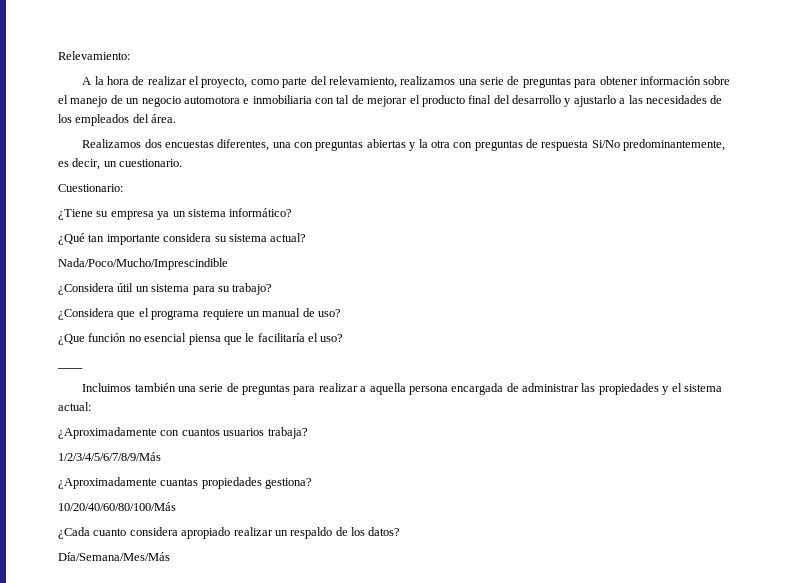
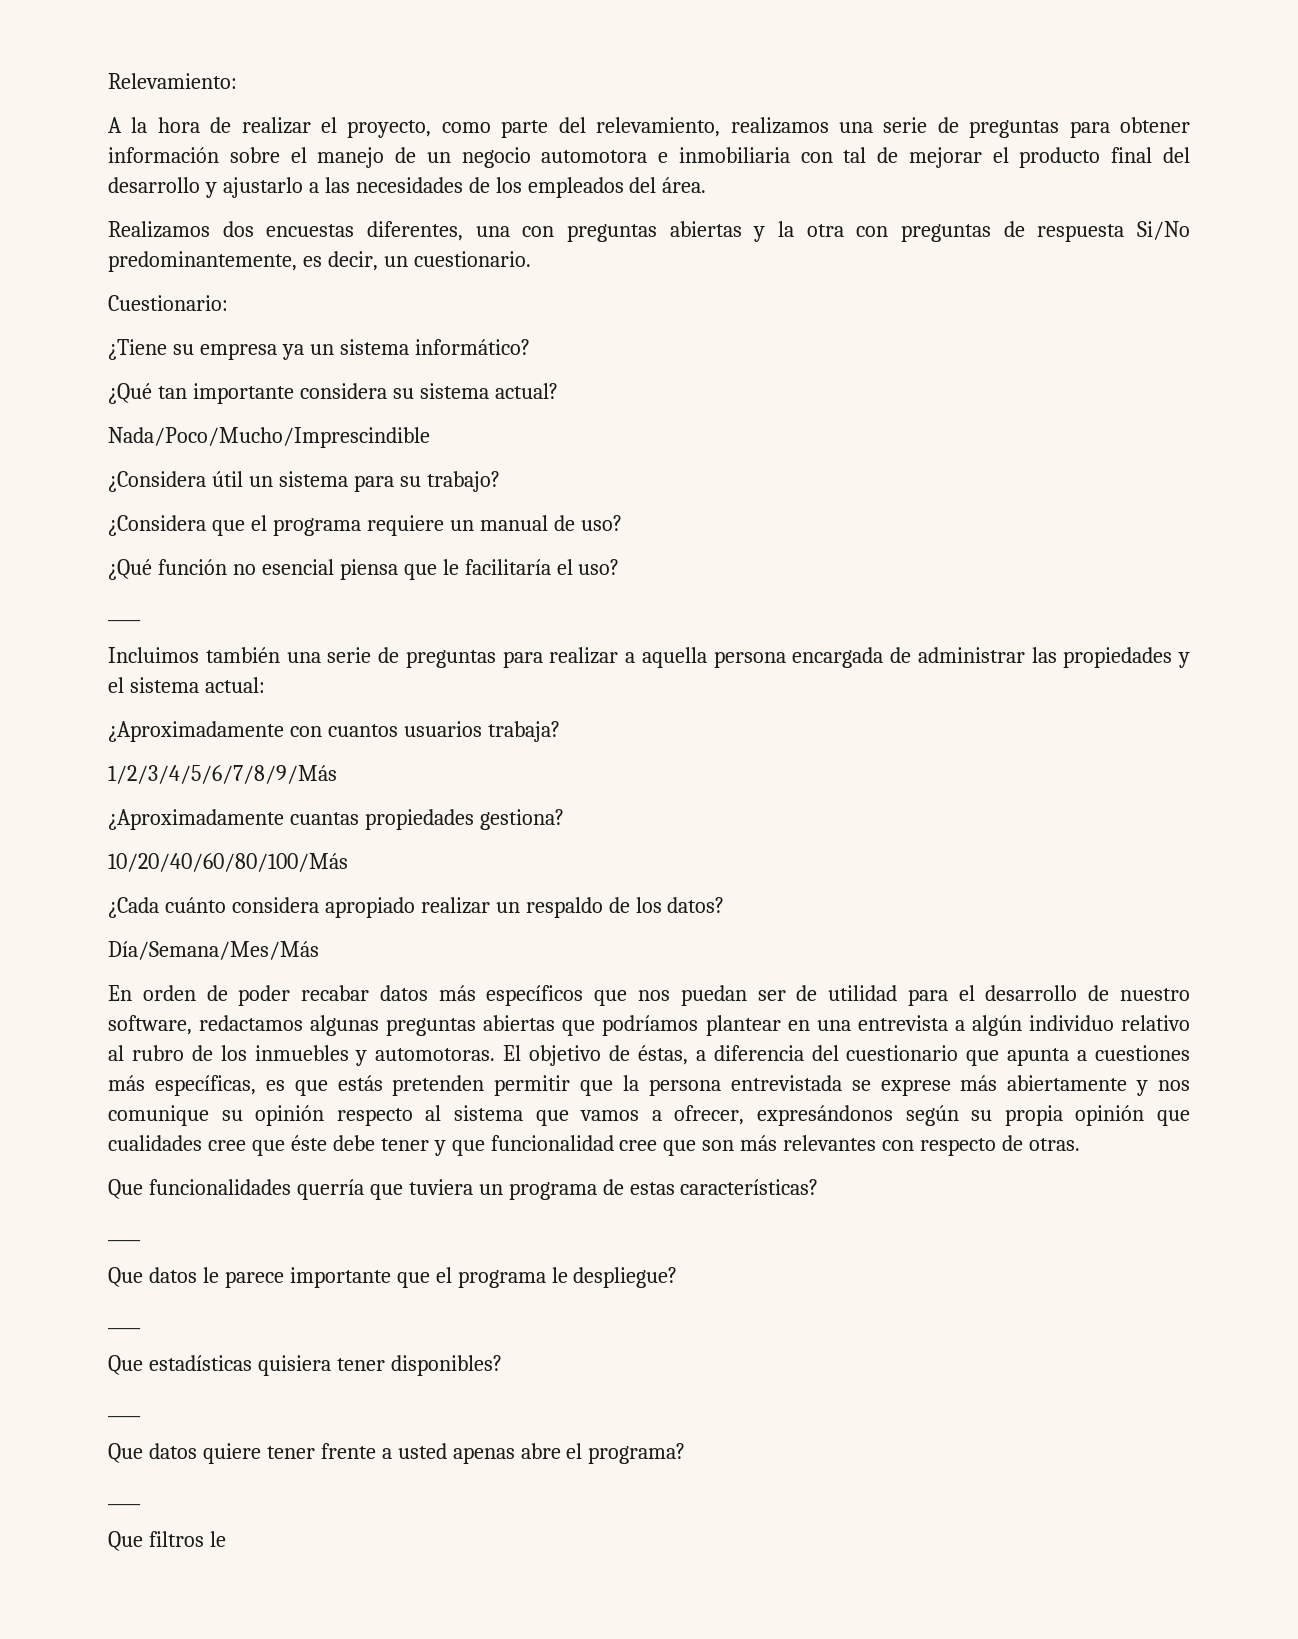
- ¿Que función no esencial piensa que le facilitaría el uso?
+ ¿Qué función no esencial piensa que le facilitaría el uso?
- ¿Cada cuanto considera apropiado realizar un respaldo de los datos?
+ ¿Cada cuánto considera apropiado realizar un respaldo de los datos?
+ En orden de poder recabar datos más específicos que nos puedan ser de utilidad para el desarrollo de nuestro software, redactamos algunas preguntas abiertas que podríamos plantear en una entrevista a algún individuo relativo al rubro de los inmuebles y automotoras. El objetivo de éstas, a diferencia del cuestionario que apunta a cuestiones más específicas, es que estás pretenden permitir que la persona entrevistada se exprese más abiertamente y nos comunique su opinión respecto al sistema que vamos a ofrecer, expresándonos según su propia opinión que cualidades cree que éste debe tener y que funcionalidad cree que son más relevantes con respecto de otras.
+ Que funcionalidades querría que tuviera un programa de estas características?
+ ____
+ Que datos le parece importante que el programa le despliegue?
+ ____
+ Que estadísticas quisiera tener disponibles?
+ ____
+ Que datos quiere tener frente a usted apenas abre el programa?
+ ____
+ Que filtros le

